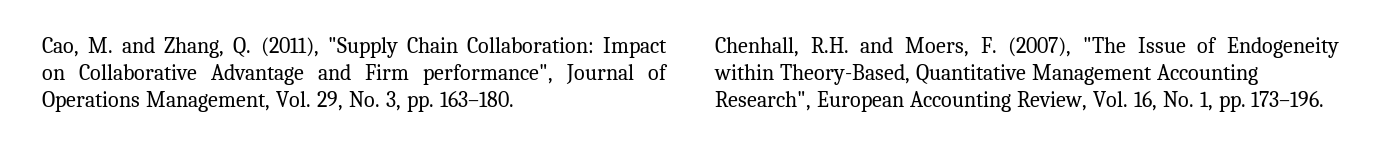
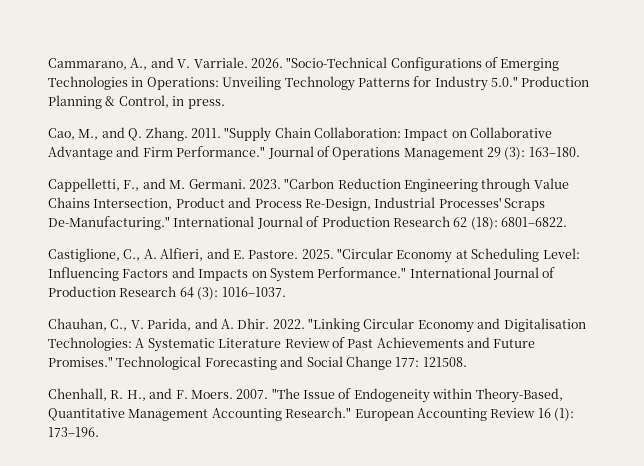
- Cao, M. and Zhang, Q. (2011), "Supply Chain Collaboration: Impact on Collaborative Advantage and Firm performance", Journal of Operations Management, Vol. 29, No. 3, pp. 163–180.
- Chenhall, R.H. and Moers, F. (2007), "The Issue of Endogeneity within Theory-Based, Quantitative Management Accounting Research", European Accounting Review, Vol. 16, No. 1, pp. 173–196.
+ Cammarano, A., and V. Varriale. 2026. "Socio-Technical Configurations of Emerging Technologies in Operations: Unveiling Technology Patterns for Industry 5.0." Production Planning & Control, in press.
+ Cao, M., and Q. Zhang. 2011. "Supply Chain Collaboration: Impact on Collaborative Advantage and Firm Performance." Journal of Operations Management 29 (3): 163–180.
+ Cappelletti, F., and M. Germani. 2023. "Carbon Reduction Engineering through Value Chains Intersection, Product and Process Re-Design, Industrial Processes' Scraps De-Manufacturing." International Journal of Production Research 62 (18): 6801–6822.
+ Castiglione, C., A. Alfieri, and E. Pastore. 2025. "Circular Economy at Scheduling Level: Influencing Factors and Impacts on System Performance." International Journal of Production Research 64 (3): 1016–1037.
+ Chauhan, C., V. Parida, and A. Dhir. 2022. "Linking Circular Economy and Digitalisation Technologies: A Systematic Literature Review of Past Achievements and Future Promises." Technological Forecasting and Social Change 177: 121508.
+ Chenhall, R. H., and F. Moers. 2007. "The Issue of Endogeneity within Theory-Based, Quantitative Management Accounting Research." European Accounting Review 16 (1): 173–196.

